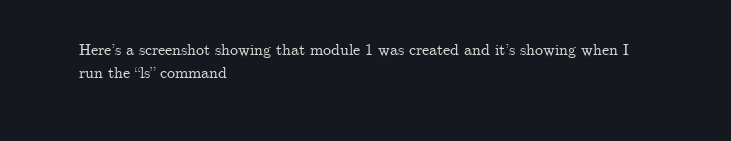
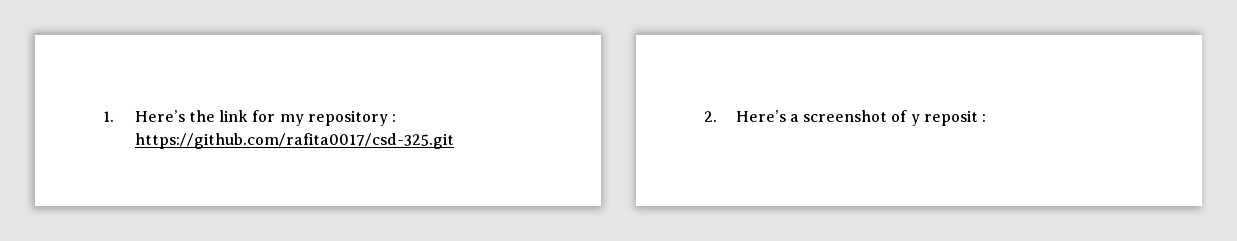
- Here’s a screenshot showing that module 1 was created and it’s showing when I run the “ls” command
+ 1. Here’s the link for my repository : https://github.com/rafita0017/csd-325.git
+ 2. Here’s a screenshot of y reposit :

